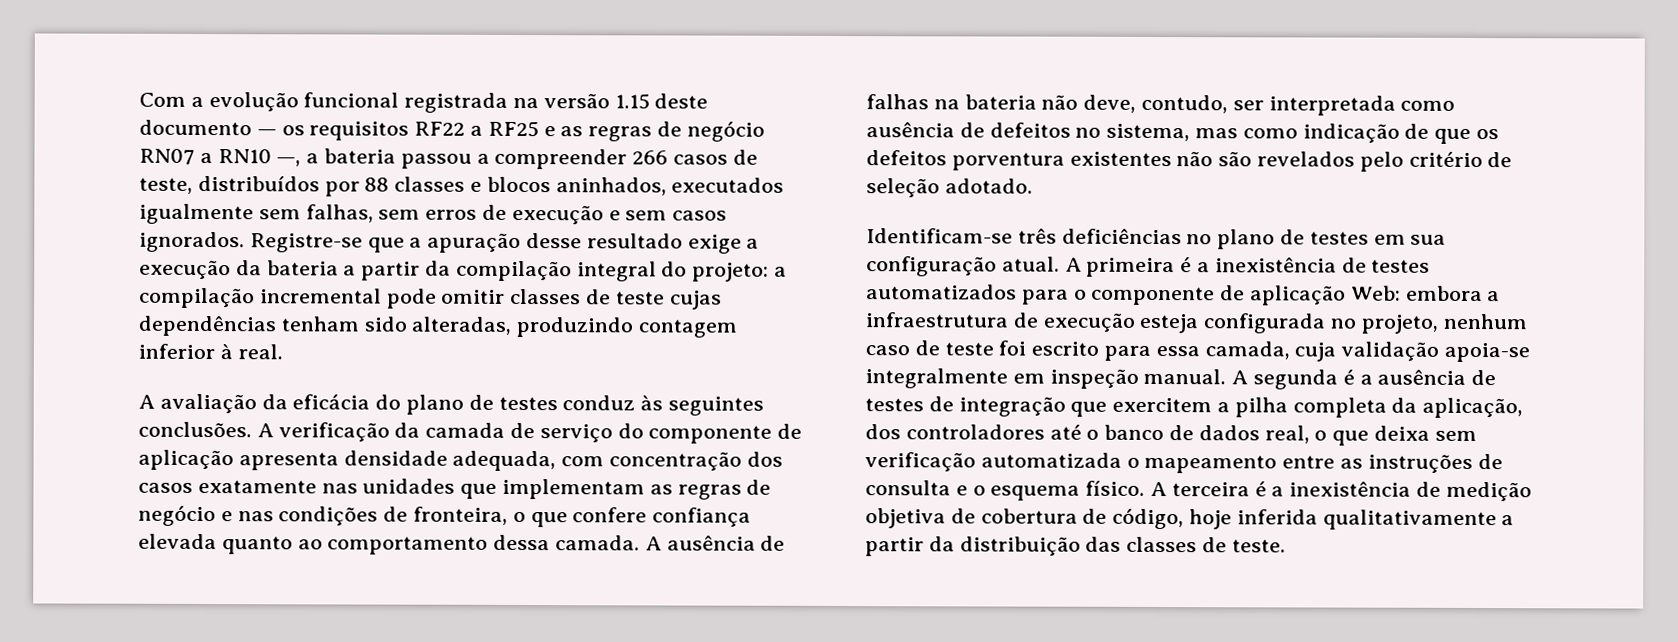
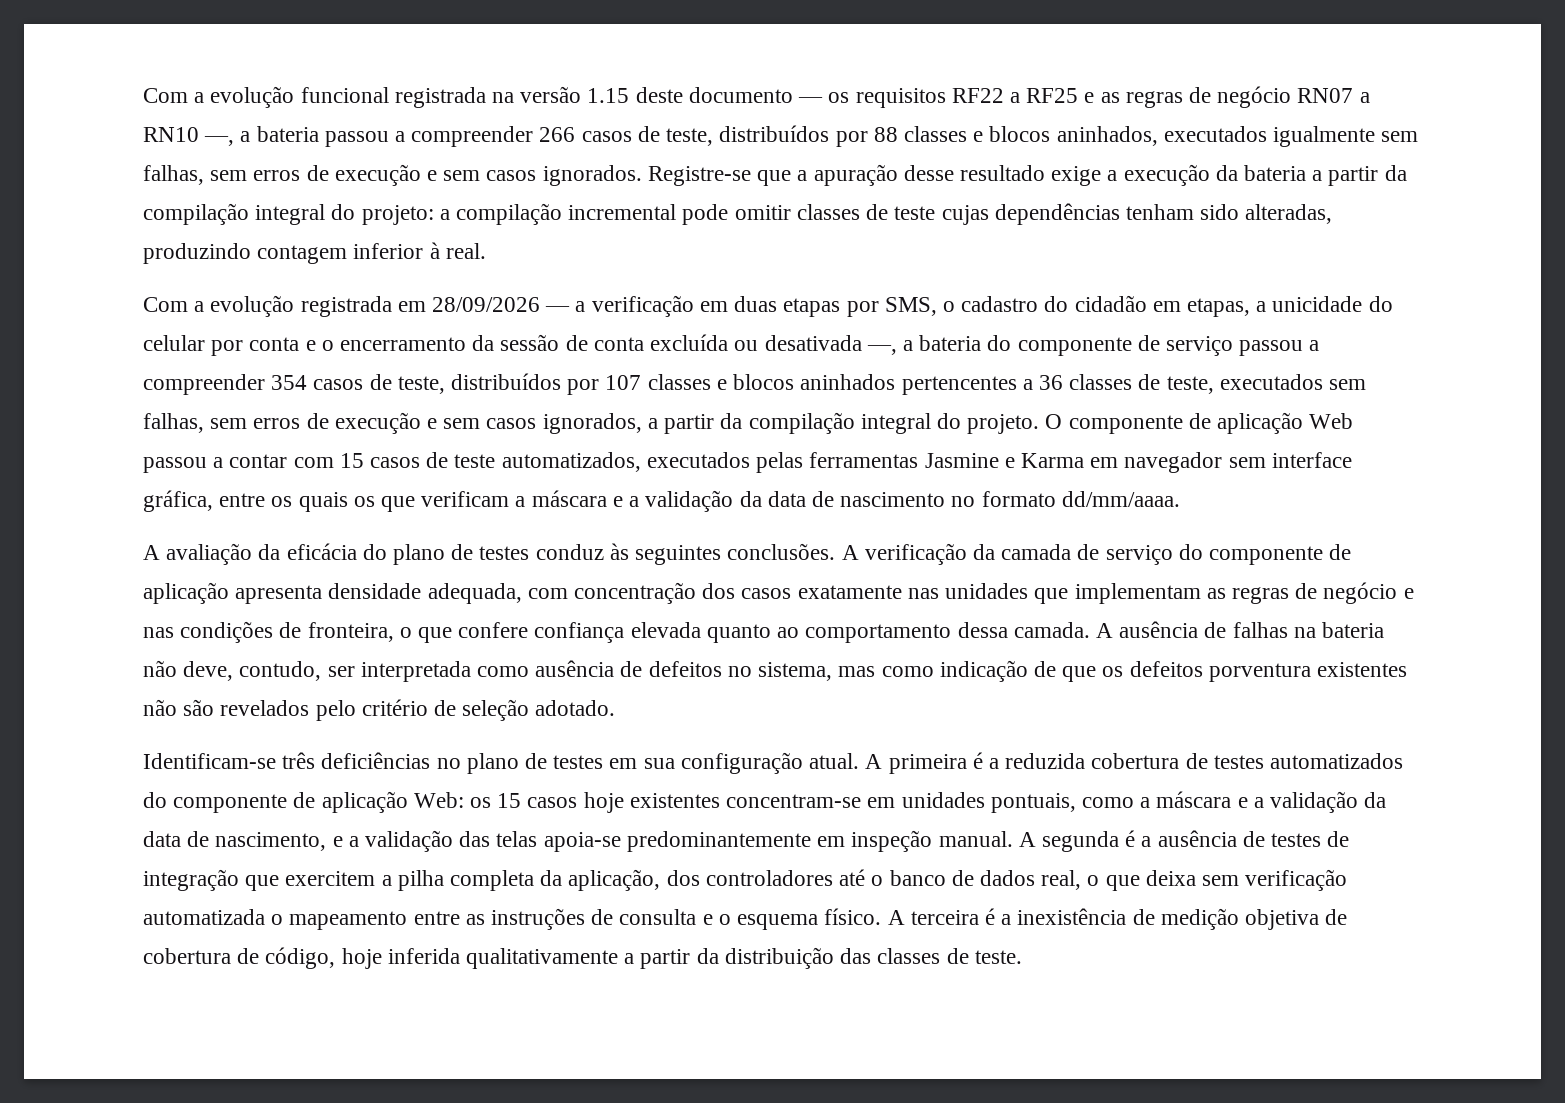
+ Com a evolução registrada em 28/09/2026 — a verificação em duas etapas por SMS, o cadastro do cidadão em etapas, a unicidade do celular por conta e o encerramento da sessão de conta excluída ou desativada —, a bateria do componente de serviço passou a compreender 354 casos de teste, distribuídos por 107 classes e blocos aninhados pertencentes a 36 classes de teste, executados sem falhas, sem erros de execução e sem casos ignorados, a partir da compilação integral do projeto. O componente de aplicação Web passou a contar com 15 casos de teste automatizados, executados pelas ferramentas Jasmine e Karma em navegador sem interface gráfica, entre os quais os que verificam a máscara e a validação da data de nascimento no formato dd/mm/aaaa.
- A primeira é a inexistência de testes automatizados para o componente de aplicação Web: embora a infraestrutura de execução esteja configurada no projeto, nenhum caso de teste foi escrito para essa camada, cuja validação apoia-se integralmente em inspeção manual.
+ A primeira é a reduzida cobertura de testes automatizados do componente de aplicação Web: os 15 casos hoje existentes concentram-se em unidades pontuais, como a máscara e a validação da data de nascimento, e a validação das telas apoia-se predominantemente em inspeção manual.

